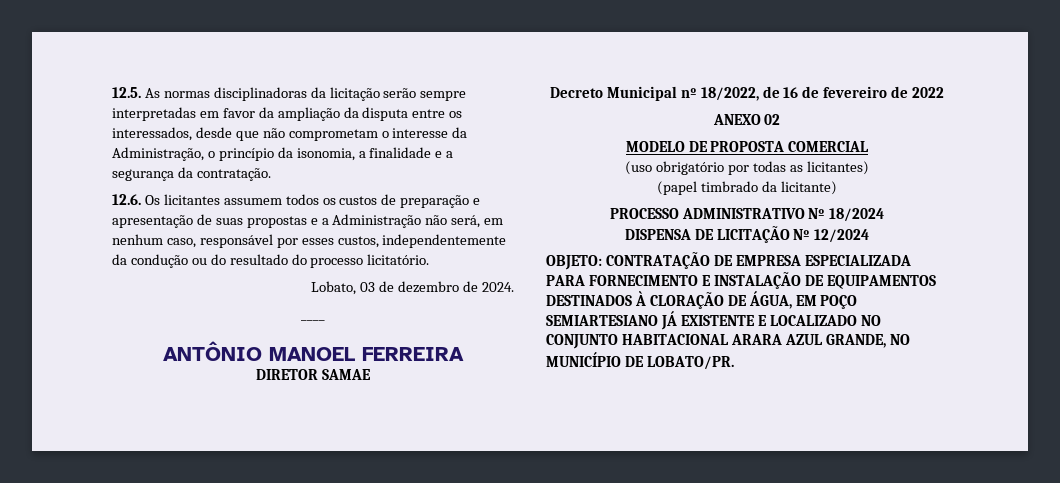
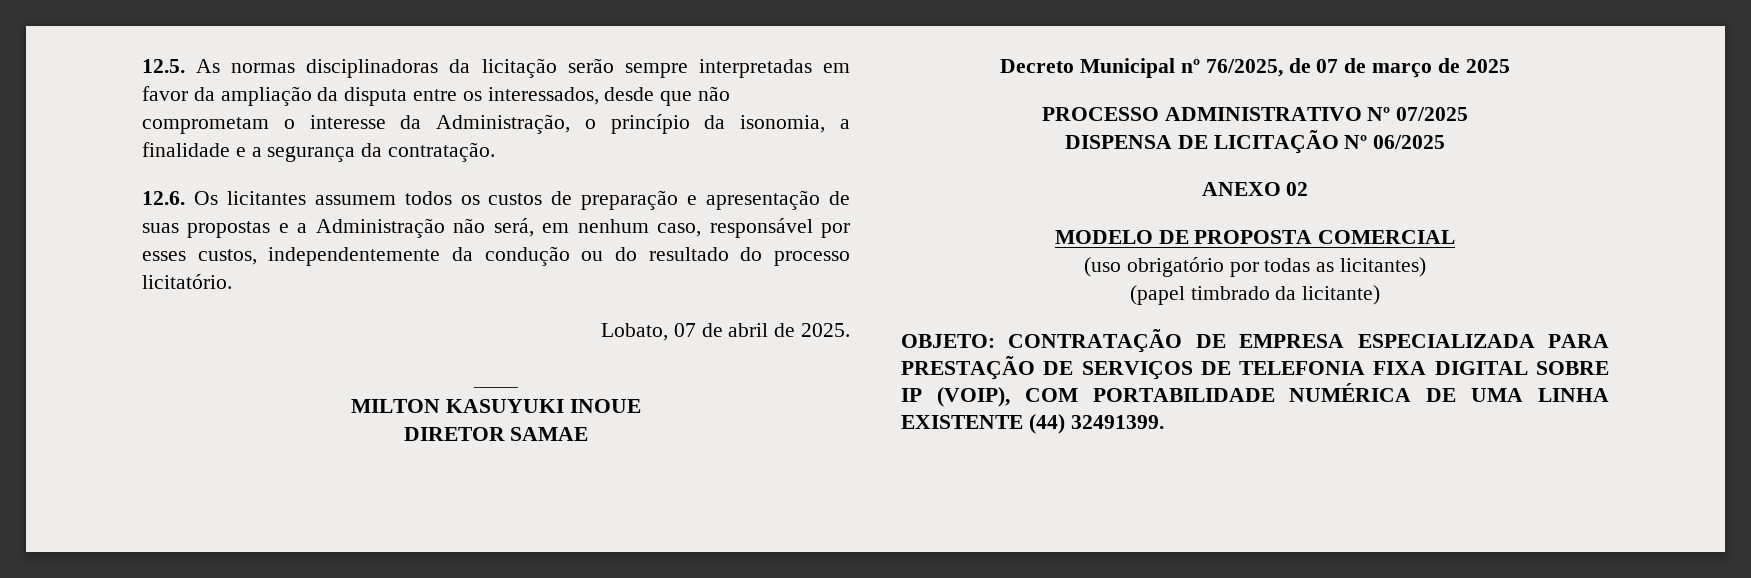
- Lobato, 03 de dezembro de 2024.
+ Lobato, 07 de abril de 2025.
  ____
- ANTÔNIO MANOEL FERREIRA
+ MILTON KASUYUKI INOUE
- Decreto Municipal nº 18/2022, de 16 de fevereiro de 2022
+ Decreto Municipal nº 76/2025, de 07 de março de 2025
+ PROCESSO ADMINISTRATIVO Nº 07/2025
+ DISPENSA DE LICITAÇÃO Nº 06/2025
- PROCESSO ADMINISTRATIVO Nº 18/2024
- DISPENSA DE LICITAÇÃO Nº 12/2024
- OBJETO: CONTRATAÇÃO DE EMPRESA ESPECIALIZADA PARA FORNECIMENTO E INSTALAÇÃO DE EQUIPAMENTOS DESTINADOS À CLORAÇÃO DE ÁGUA, EM POÇO SEMIARTESIANO JÁ EXISTENTE E LOCALIZADO NO CONJUNTO HABITACIONAL ARARA AZUL GRANDE, NO MUNICÍPIO DE LOBATO/PR.
+ OBJETO: CONTRATAÇÃO DE EMPRESA ESPECIALIZADA PARA PRESTAÇÃO DE SERVIÇOS DE TELEFONIA FIXA DIGITAL SOBRE IP (VOIP), COM PORTABILIDADE NUMÉRICA DE UMA LINHA EXISTENTE (44) 32491399.

